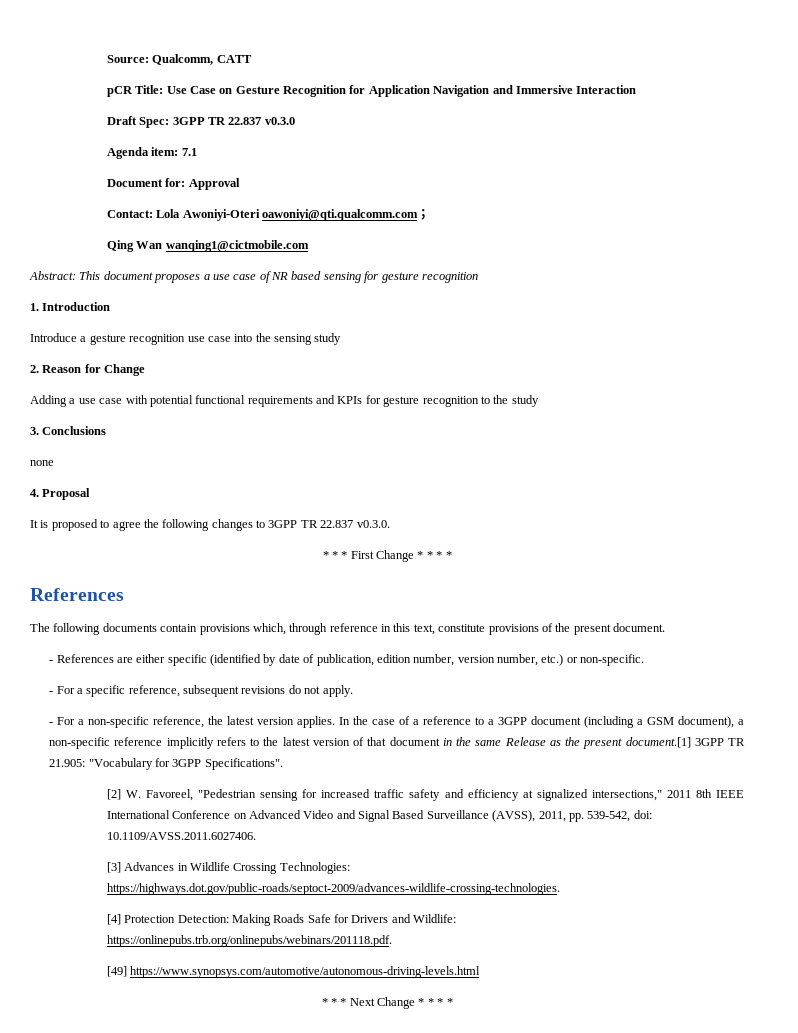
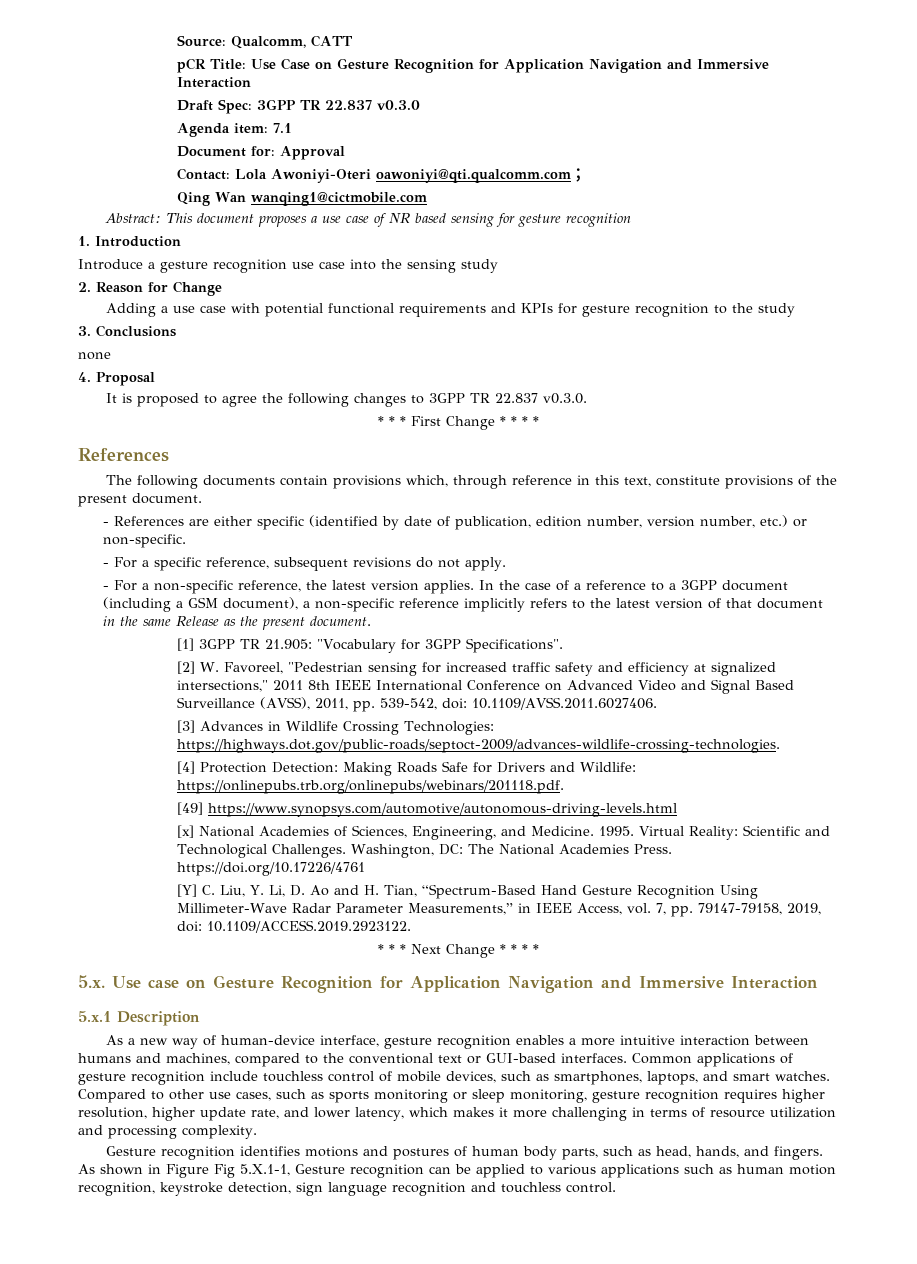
- In the case of a reference to a 3GPP document (including a GSM document), a non-specific reference implicitly refers to the latest version of that document in the same Release as the present document.[1] 3GPP TR 21.905: "Vocabulary for 3GPP Specifications".
+ In the case of a reference to a 3GPP document (including a GSM document), a non-specific reference implicitly refers to the latest version of that document in the same Release as the present document.
+ [1] 3GPP TR 21.905: "Vocabulary for 3GPP Specifications".
+ [x] National Academies of Sciences, Engineering, and Medicine. 1995. Virtual Reality: Scientific and Technological Challenges. Washington, DC: The National Academies Press. https://doi.org/10.17226/4761
+ [Y] C. Liu, Y. Li, D. Ao and H. Tian, “Spectrum-Based Hand Gesture Recognition Using Millimeter-Wave Radar Parameter Measurements,” in IEEE Access, vol. 7, pp. 79147-79158, 2019, doi: 10.1109/ACCESS.2019.2923122.
+ 5.x. Use case on Gesture Recognition for Application Navigation and Immersive Interaction
+ 5.x.1 Description
+ As a new way of human-device interface, gesture recognition enables a more intuitive interaction between humans and machines, compared to the conventional text or GUI-based interfaces. Common applications of gesture recognition include touchless control of mobile devices, such as smartphones, laptops, and smart watches. Compared to other use cases, such as sports monitoring or sleep monitoring, gesture recognition requires higher resolution, higher update rate, and lower latency, which makes it more challenging in terms of resource utilization and processing complexity.
+ Gesture recognition identifies motions and postures of human body parts, such as head, hands, and fingers. As shown in Figure Fig 5.X.1-1, Gesture recognition can be applied to various applications such as human motion recognition, keystroke detection, sign language recognition and touchless control.

